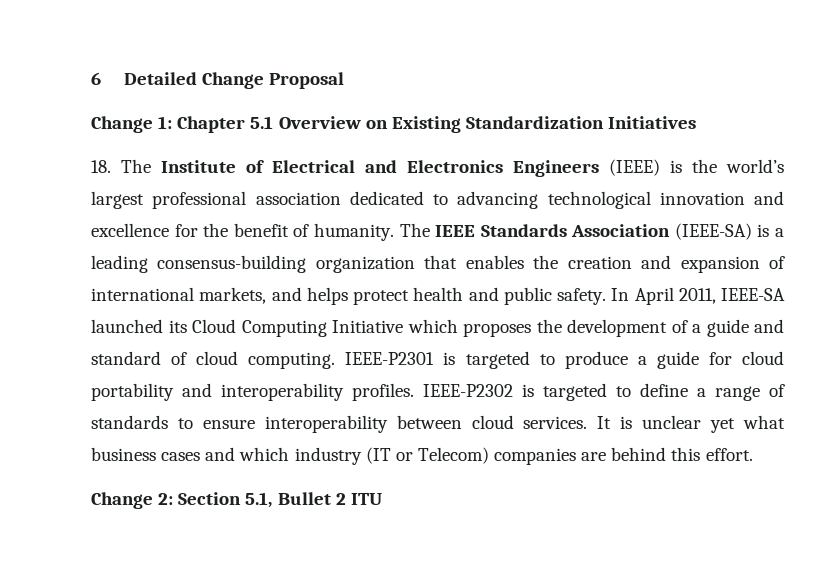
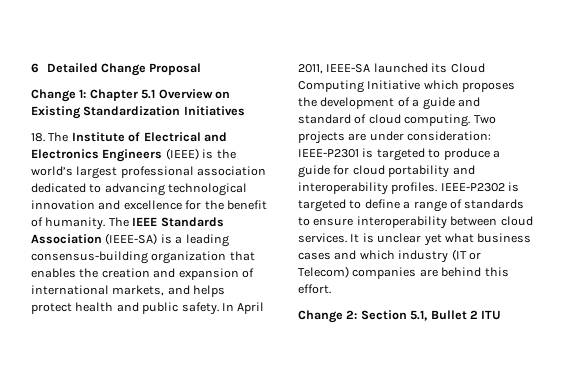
- IEEE-P2301 is targeted to produce a guide for cloud portability and interoperability profiles.
+ Two projects are under consideration: IEEE-P2301 is targeted to produce a guide for cloud portability and interoperability profiles.

